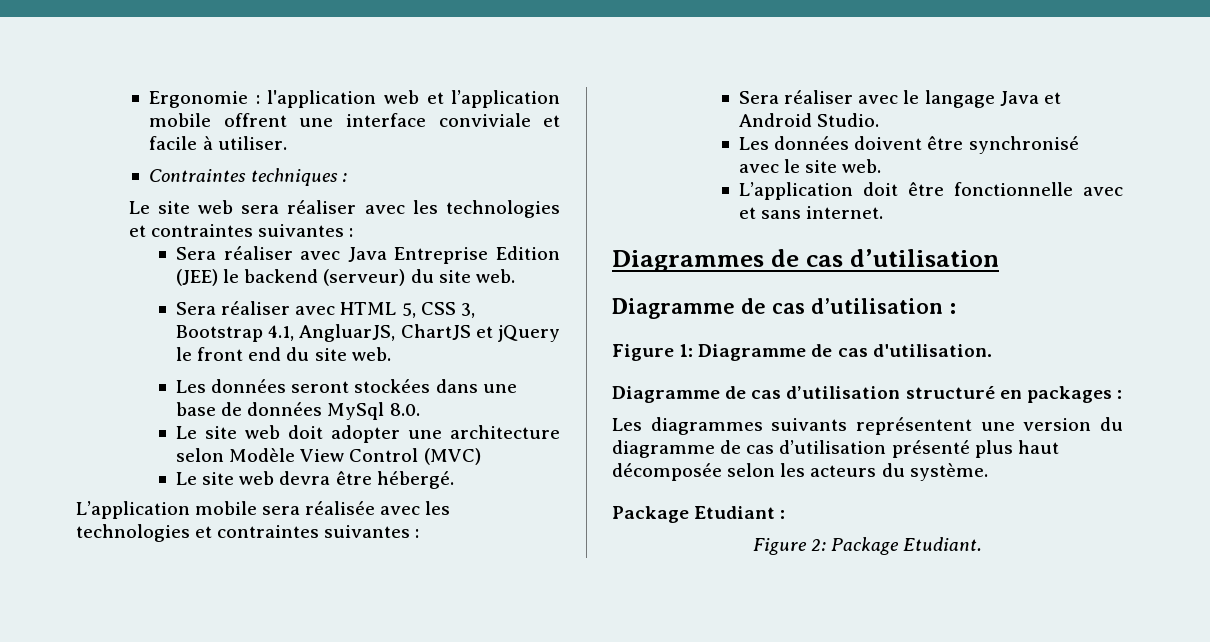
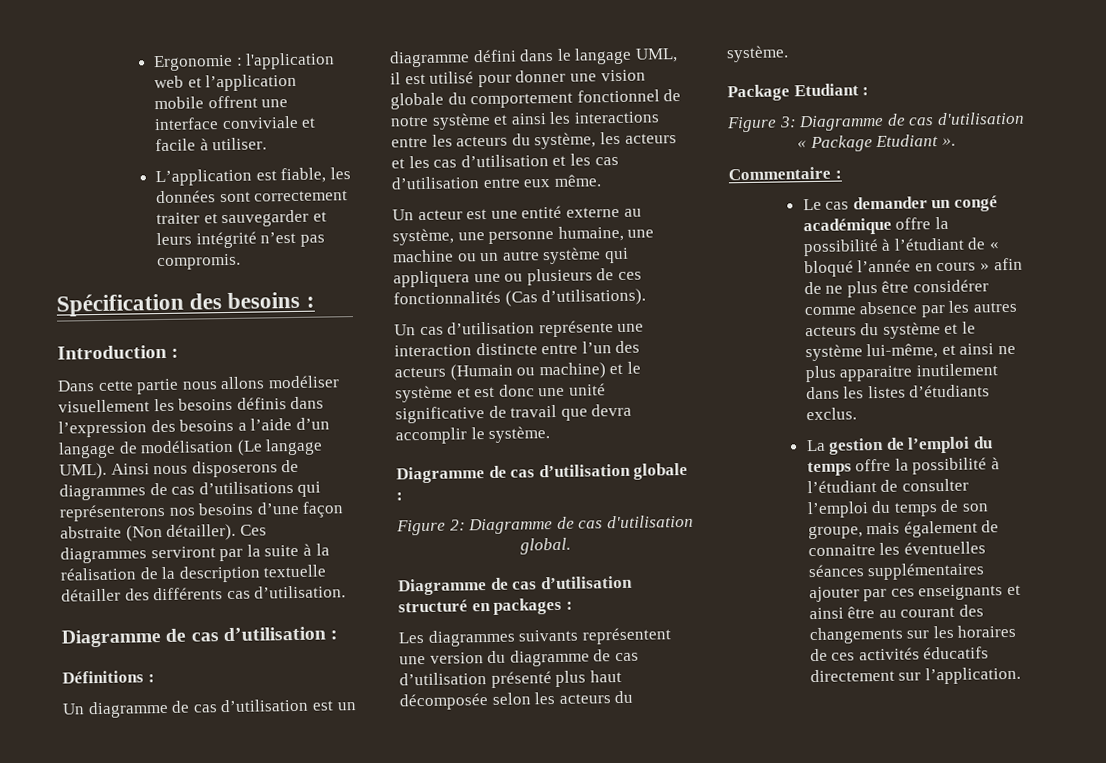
- Contraintes techniques :
- Le site web sera réaliser avec les technologies et contraintes suivantes :
- Sera réaliser avec Java Entreprise Edition (JEE) le backend (serveur) du site web.
- Sera réaliser avec HTML 5, CSS 3, Bootstrap 4.1, AngluarJS, ChartJS et jQuery le front end du site web.
- Les données seront stockées dans une base de données MySql 8.0.
- Le site web doit adopter une architecture selon Modèle View Control (MVC)
- Le site web devra être hébergé.
- L’application mobile sera réalisée avec les technologies et contraintes suivantes :
- Sera réaliser avec le langage Java et Android Studio.
- Les données doivent être synchronisé avec le site web.
- L’application doit être fonctionnelle avec et sans internet.
- Diagrammes de cas d’utilisation
+ L’application est fiable, les données sont correctement traiter et sauvegarder et leurs intégrité n’est pas compromis.
+ Spécification des besoins :
+ Introduction :
+ Dans cette partie nous allons modéliser visuellement les besoins définis dans l’expression des besoins a l’aide d’un langage de modélisation (Le langage UML). Ainsi nous disposerons de diagrammes de cas d’utilisations qui représenterons nos besoins d’une façon abstraite (Non détailler). Ces diagrammes serviront par la suite à la réalisation de la description textuelle détailler des différents cas d’utilisation.
- Figure 1: Diagramme de cas d'utilisation.
+ Définitions :
+ Un diagramme de cas d’utilisation est un diagramme défini dans le langage UML, il est utilisé pour donner une vision globale du comportement fonctionnel de notre système et ainsi les interactions entre les acteurs du système, les acteurs et les cas d’utilisation et les cas d’utilisation entre eux même.
+ Un acteur est une entité externe au système, une personne humaine, une machine ou un autre système qui appliquera une ou plusieurs de ces fonctionnalités (Cas d’utilisations).
+ Un cas d’utilisation représente une interaction distincte entre l’un des acteurs (Humain ou machine) et le système et est donc une unité significative de travail que devra accomplir le système.
+ Diagramme de cas d’utilisation globale :
+ Figure 2: Diagramme de cas d'utilisation global.
- Figure 2: Package Etudiant.
+ Figure 3: Diagramme de cas d'utilisation « Package Etudiant ».
+ Commentaire :
+ Le cas demander un congé académique offre la possibilité à l’étudiant de « bloqué l’année en cours » afin de ne plus être considérer comme absence par les autres acteurs du système et le système lui-même, et ainsi ne plus apparaitre inutilement dans les listes d’étudiants exclus.
+ La gestion de l’emploi du temps offre la possibilité à l’étudiant de consulter l’emploi du temps de son groupe, mais également de connaitre les éventuelles séances supplémentaires ajouter par ces enseignants et ainsi être au courant des changements sur les horaires de ces activités éducatifs directement sur l’application.

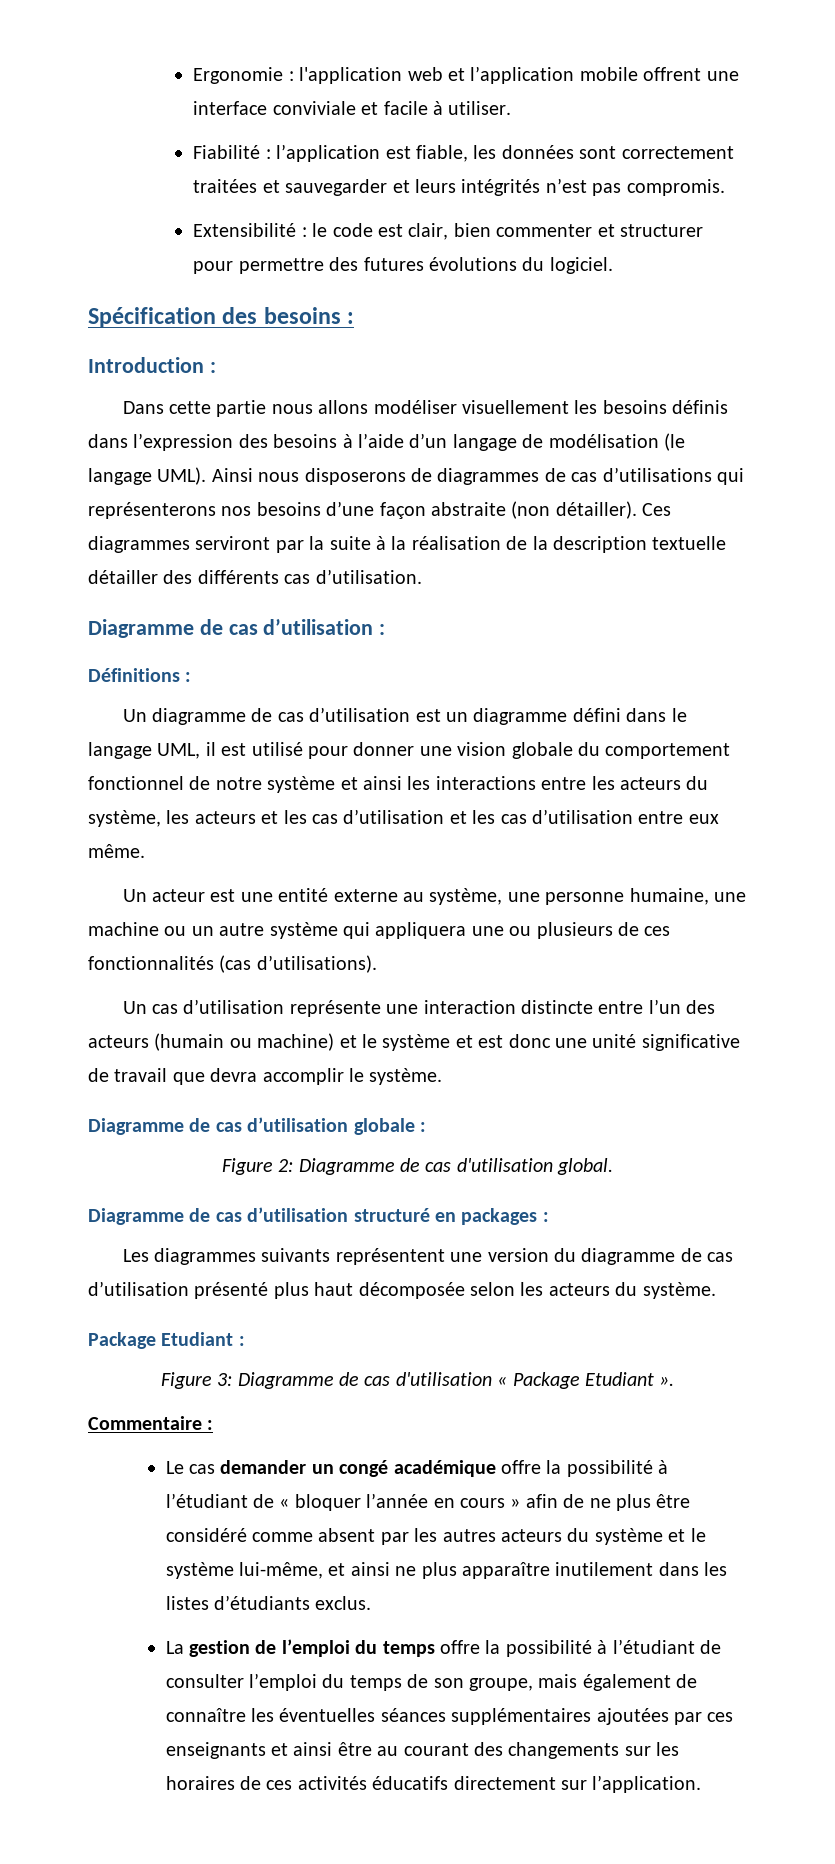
- L’application est fiable, les données sont correctement traiter et sauvegarder et leurs intégrité n’est pas compromis.
+ Fiabilité : l’application est fiable, les données sont correctement traitées et sauvegarder et leurs intégrités n’est pas compromis.
+ Extensibilité : le code est clair, bien commenter et structurer pour permettre des futures évolutions du logiciel.
- Dans cette partie nous allons modéliser visuellement les besoins définis dans l’expression des besoins a l’aide d’un langage de modélisation (Le langage UML).
+ Dans cette partie nous allons modéliser visuellement les besoins définis dans l’expression des besoins à l’aide d’un langage de modélisation (le langage UML).
- Ainsi nous disposerons de diagrammes de cas d’utilisations qui représenterons nos besoins d’une façon abstraite (Non détailler).
+ Ainsi nous disposerons de diagrammes de cas d’utilisations qui représenterons nos besoins d’une façon abstraite (non détailler).
- Un acteur est une entité externe au système, une personne humaine, une machine ou un autre système qui appliquera une ou plusieurs de ces fonctionnalités (Cas d’utilisations).
+ Un acteur est une entité externe au système, une personne humaine, une machine ou un autre système qui appliquera une ou plusieurs de ces fonctionnalités (cas d’utilisations).
- Un cas d’utilisation représente une interaction distincte entre l’un des acteurs (Humain ou machine) et le système et est donc une unité significative de travail que devra accomplir le système.
+ Un cas d’utilisation représente une interaction distincte entre l’un des acteurs (humain ou machine) et le système et est donc une unité significative de travail que devra accomplir le système.
- Le cas demander un congé académique offre la possibilité à l’étudiant de « bloqué l’année en cours » afin de ne plus être considérer comme absence par les autres acteurs du système et le système lui-même, et ainsi ne plus apparaitre inutilement dans les listes d’étudiants exclus.
+ Le cas demander un congé académique offre la possibilité à l’étudiant de « bloquer l’année en cours » afin de ne plus être considéré comme absent par les autres acteurs du système et le système lui-même, et ainsi ne plus apparaître inutilement dans les listes d’étudiants exclus.
- La gestion de l’emploi du temps offre la possibilité à l’étudiant de consulter l’emploi du temps de son groupe, mais également de connaitre les éventuelles séances supplémentaires ajouter par ces enseignants et ainsi être au courant des changements sur les horaires de ces activités éducatifs directement sur l’application.
+ La gestion de l’emploi du temps offre la possibilité à l’étudiant de consulter l’emploi du temps de son groupe, mais également de connaître les éventuelles séances supplémentaires ajoutées par ces enseignants et ainsi être au courant des changements sur les horaires de ces activités éducatifs directement sur l’application.

